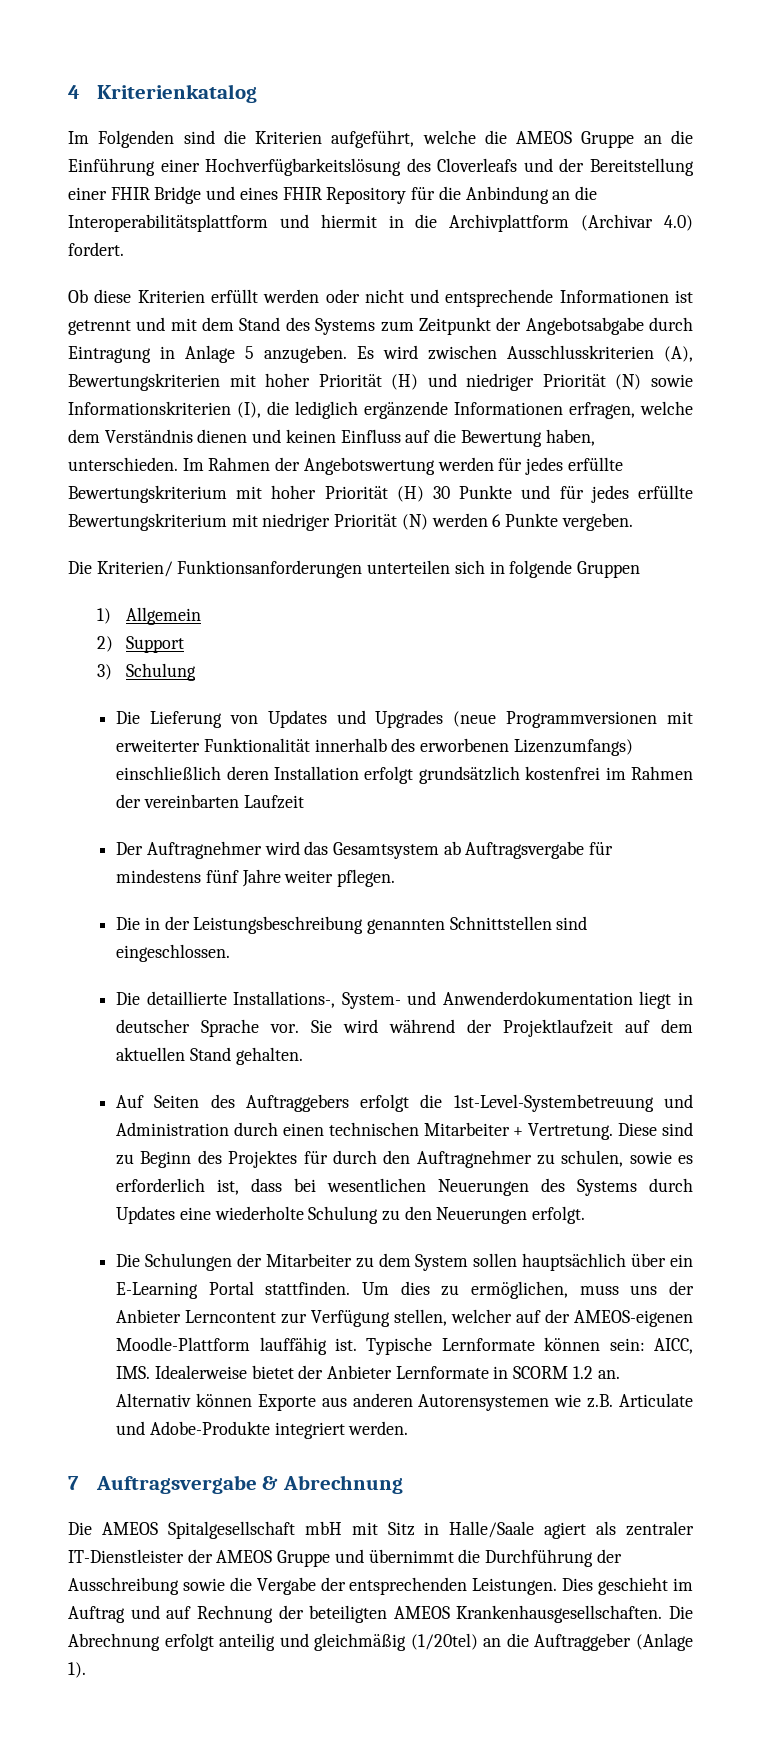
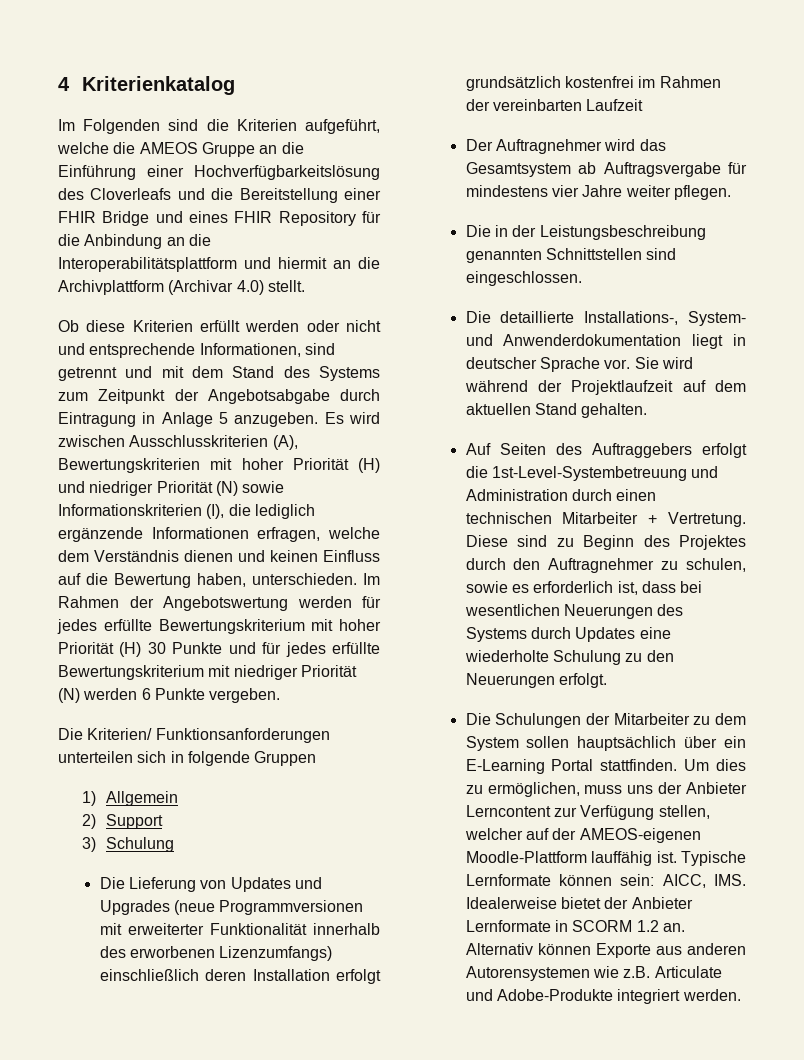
- Im Folgenden sind die Kriterien aufgeführt, welche die AMEOS Gruppe an die Einführung einer Hochverfügbarkeitslösung des Cloverleafs und der Bereitstellung einer FHIR Bridge und eines FHIR Repository für die Anbindung an die Interoperabilitätsplattform und hiermit in die Archivplattform (Archivar 4.0) fordert.
+ Im Folgenden sind die Kriterien aufgeführt, welche die AMEOS Gruppe an die Einführung einer Hochverfügbarkeitslösung des Cloverleafs und die Bereitstellung einer FHIR Bridge und eines FHIR Repository für die Anbindung an die Interoperabilitätsplattform und hiermit an die Archivplattform (Archivar 4.0) stellt.
- Ob diese Kriterien erfüllt werden oder nicht und entsprechende Informationen ist getrennt und mit dem Stand des Systems zum Zeitpunkt der Angebotsabgabe durch Eintragung in Anlage 5 anzugeben.
+ Ob diese Kriterien erfüllt werden oder nicht und entsprechende Informationen, sind getrennt und mit dem Stand des Systems zum Zeitpunkt der Angebotsabgabe durch Eintragung in Anlage 5 anzugeben.
- Der Auftragnehmer wird das Gesamtsystem ab Auftragsvergabe für mindestens fünf Jahre weiter pflegen.
+ Der Auftragnehmer wird das Gesamtsystem ab Auftragsvergabe für mindestens vier Jahre weiter pflegen.
- Diese sind zu Beginn des Projektes für durch den Auftragnehmer zu schulen, sowie es erforderlich ist, dass bei wesentlichen Neuerungen des Systems durch Updates eine wiederholte Schulung zu den Neuerungen erfolgt.
+ Diese sind zu Beginn des Projektes durch den Auftragnehmer zu schulen, sowie es erforderlich ist, dass bei wesentlichen Neuerungen des Systems durch Updates eine wiederholte Schulung zu den Neuerungen erfolgt.
- 7 Auftragsvergabe & Abrechnung
- Die AMEOS Spitalgesellschaft mbH mit Sitz in Halle/Saale agiert als zentraler IT-Dienstleister der AMEOS Gruppe und übernimmt die Durchführung der Ausschreibung sowie die Vergabe der entsprechenden Leistungen. Dies geschieht im Auftrag und auf Rechnung der beteiligten AMEOS Krankenhausgesellschaften. Die Abrechnung erfolgt anteilig und gleichmäßig (1/20tel) an die Auftraggeber (Anlage 1).

